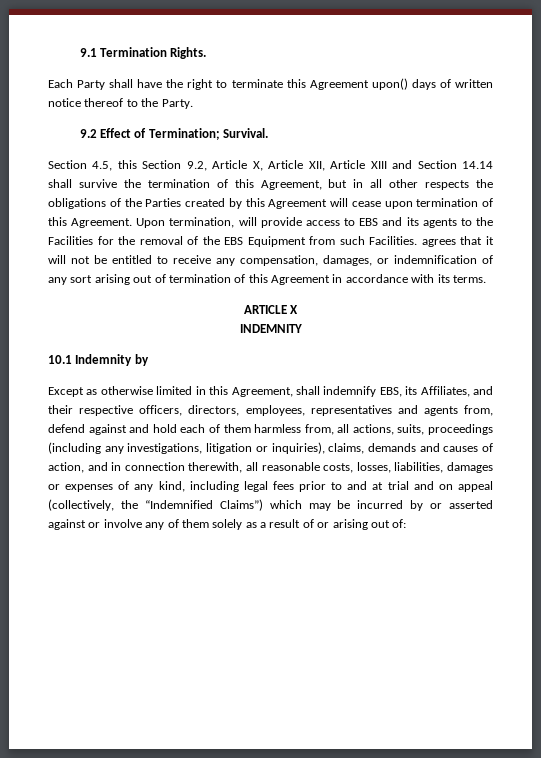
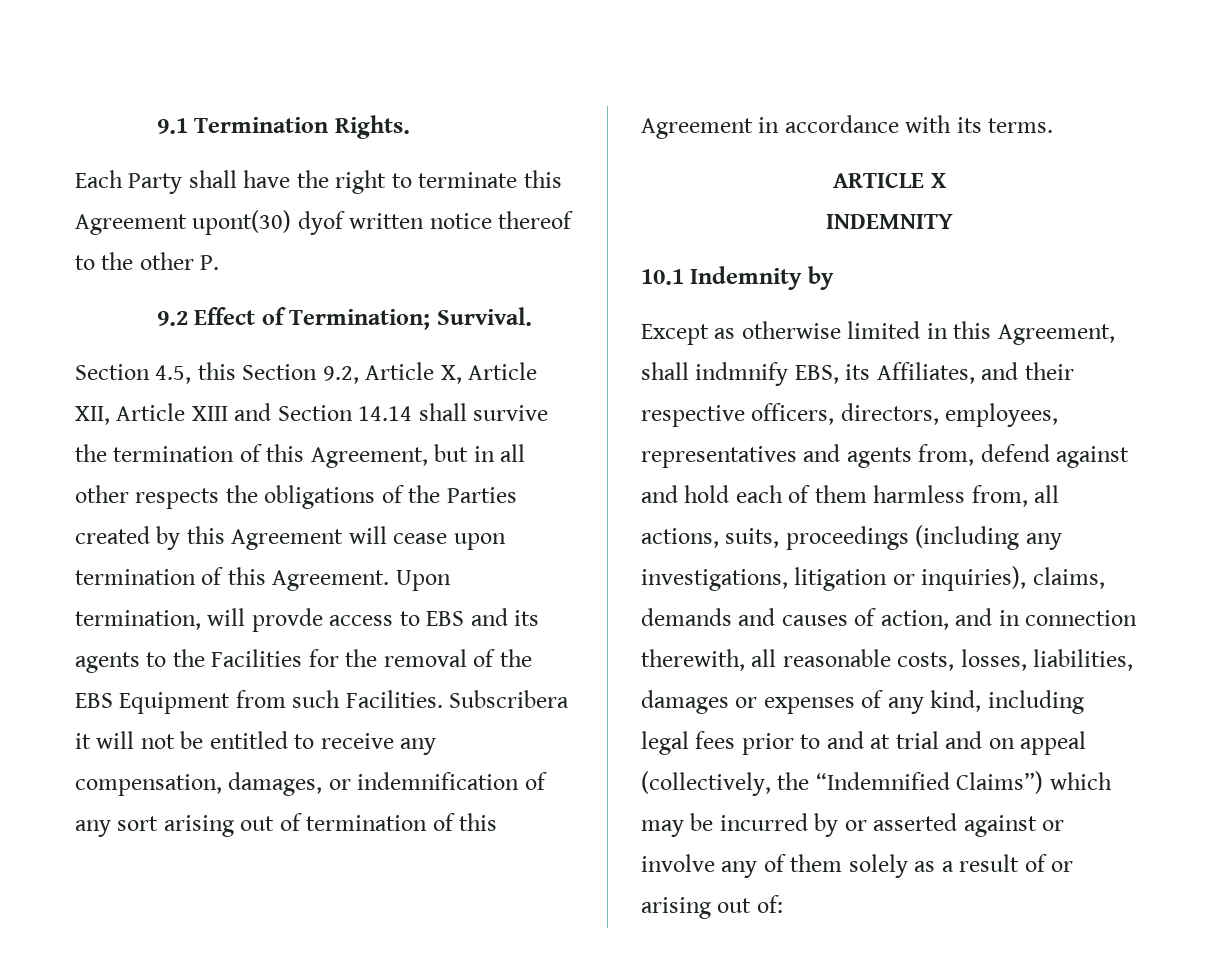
- Each Party shall have the right to terminate this Agreement upon() days of written notice thereof to the Party.
+ Each Party shall have the right to terminate this Agreement upont(30) dyof written notice thereof to the other P.
- Upon termination, will provide access to EBS and its agents to the Facilities for the removal of the EBS Equipment from such Facilities. agrees that it will not be entitled to receive any compensation, damages, or indemnification of any sort arising out of termination of this Agreement in accordance with its terms.
+ Upon termination, will provde access to EBS and its agents to the Facilities for the removal of the EBS Equipment from such Facilities. Subscribera it will not be entitled to receive any compensation, damages, or indemnification of any sort arising out of termination of this Agreement in accordance with its terms.
- Except as otherwise limited in this Agreement, shall indemnify EBS, its Affiliates, and their respective officers, directors, employees, representatives and agents from, defend against and hold each of them harmless from, all actions, suits, proceedings (including any investigations, litigation or inquiries), claims, demands and causes of action, and in connection therewith, all reasonable costs, losses, liabilities, damages or expenses of any kind, including legal fees prior to and at trial and on appeal (collectively, the “Indemnified Claims”) which may be incurred by or asserted against or involve any of them solely as a result of or arising out of:
+ Except as otherwise limited in this Agreement, shall indmnify EBS, its Affiliates, and their respective officers, directors, employees, representatives and agents from, defend against and hold each of them harmless from, all actions, suits, proceedings (including any investigations, litigation or inquiries), claims, demands and causes of action, and in connection therewith, all reasonable costs, losses, liabilities, damages or expenses of any kind, including legal fees prior to and at trial and on appeal (collectively, the “Indemnified Claims”) which may be incurred by or asserted against or involve any of them solely as a result of or arising out of:

